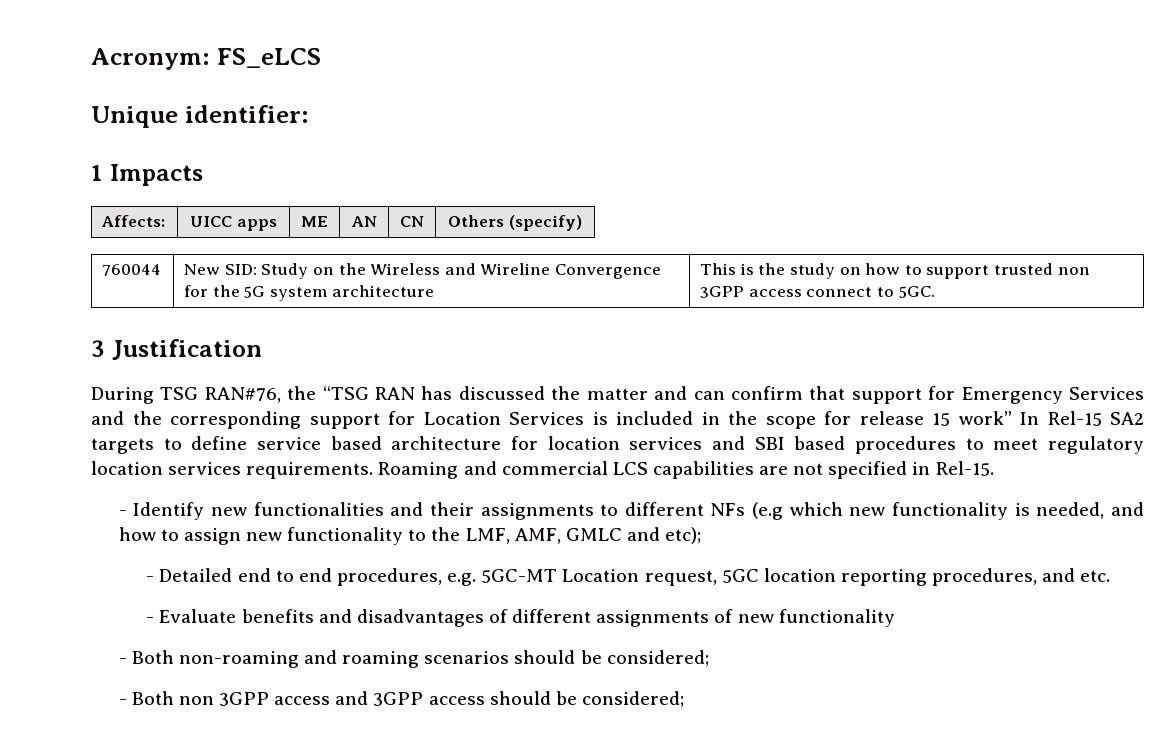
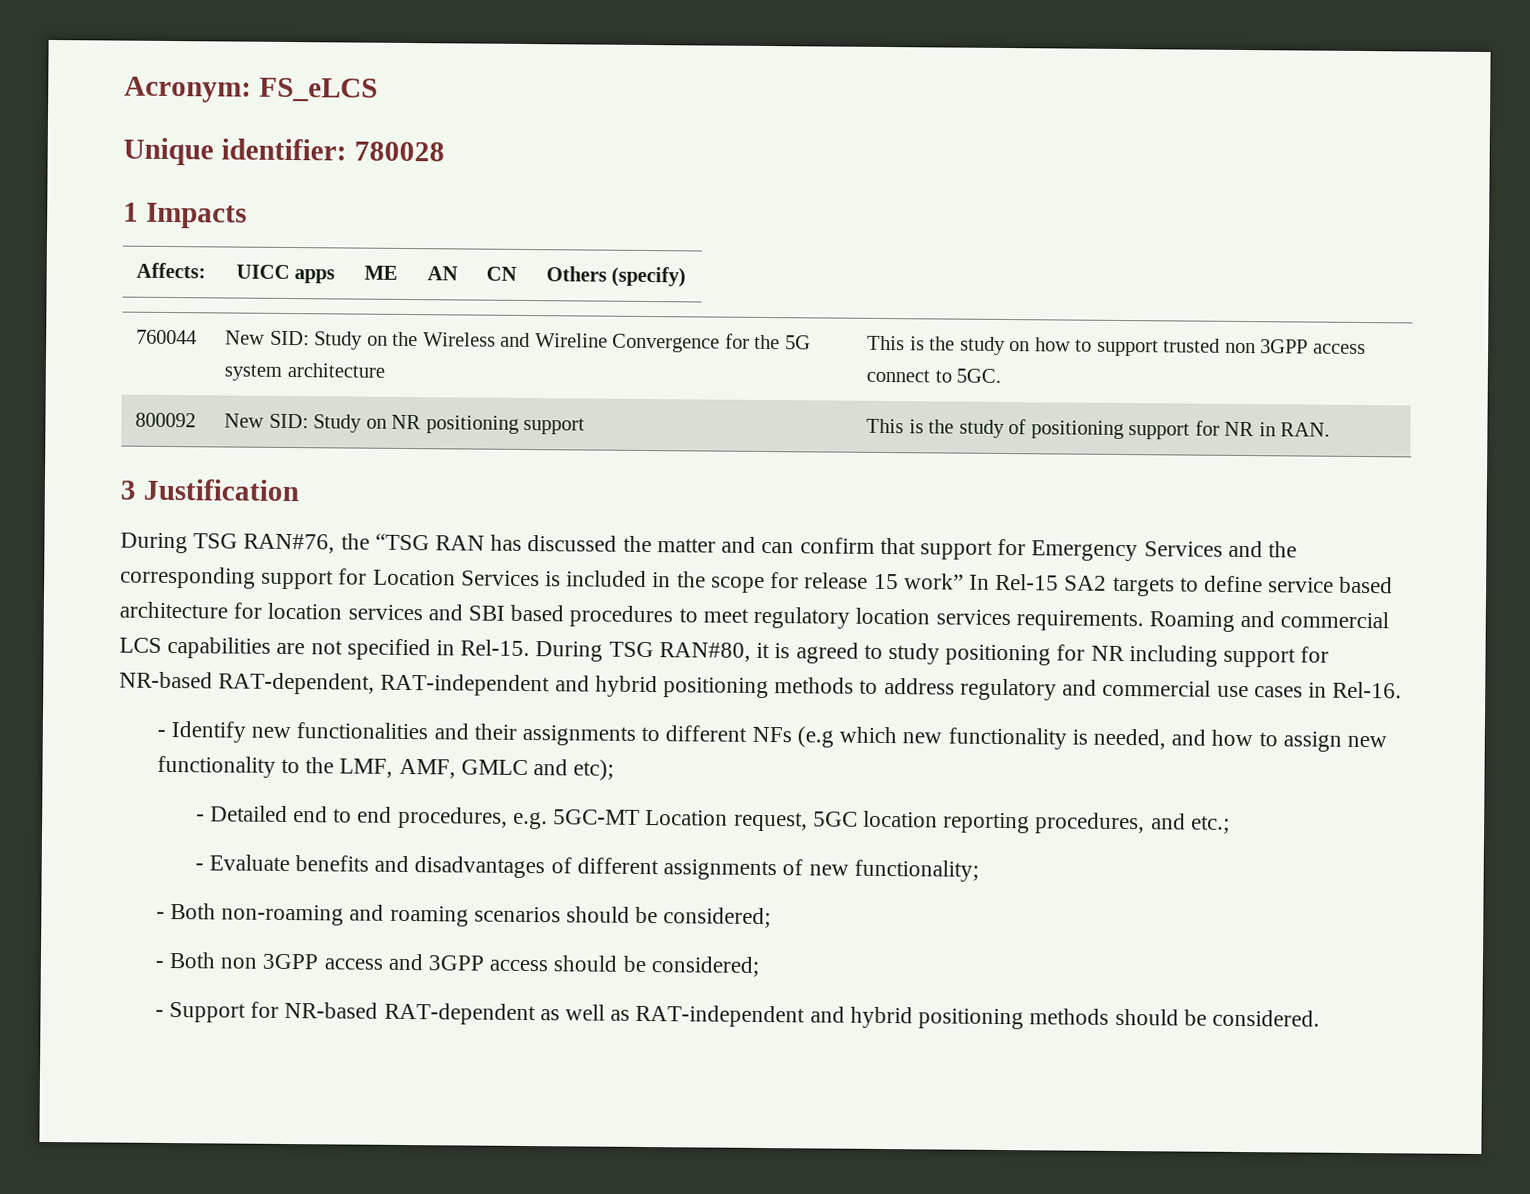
- Unique identifier:
+ Unique identifier: 780028
+ 800092 | New SID: Study on NR positioning support | This is the study of positioning support for NR in RAN.
+ During TSG RAN#80, it is agreed to study positioning for NR including support for NR-based RAT-dependent, RAT-independent and hybrid positioning methods to address regulatory and commercial use cases in Rel-16.
- - Detailed end to end procedures, e.g. 5GC-MT Location request, 5GC location reporting procedures, and etc.
+ - Detailed end to end procedures, e.g. 5GC-MT Location request, 5GC location reporting procedures, and etc.;
- - Evaluate benefits and disadvantages of different assignments of new functionality
+ - Evaluate benefits and disadvantages of different assignments of new functionality;
+ - Support for NR-based RAT-dependent as well as RAT-independent and hybrid positioning methods should be considered.

